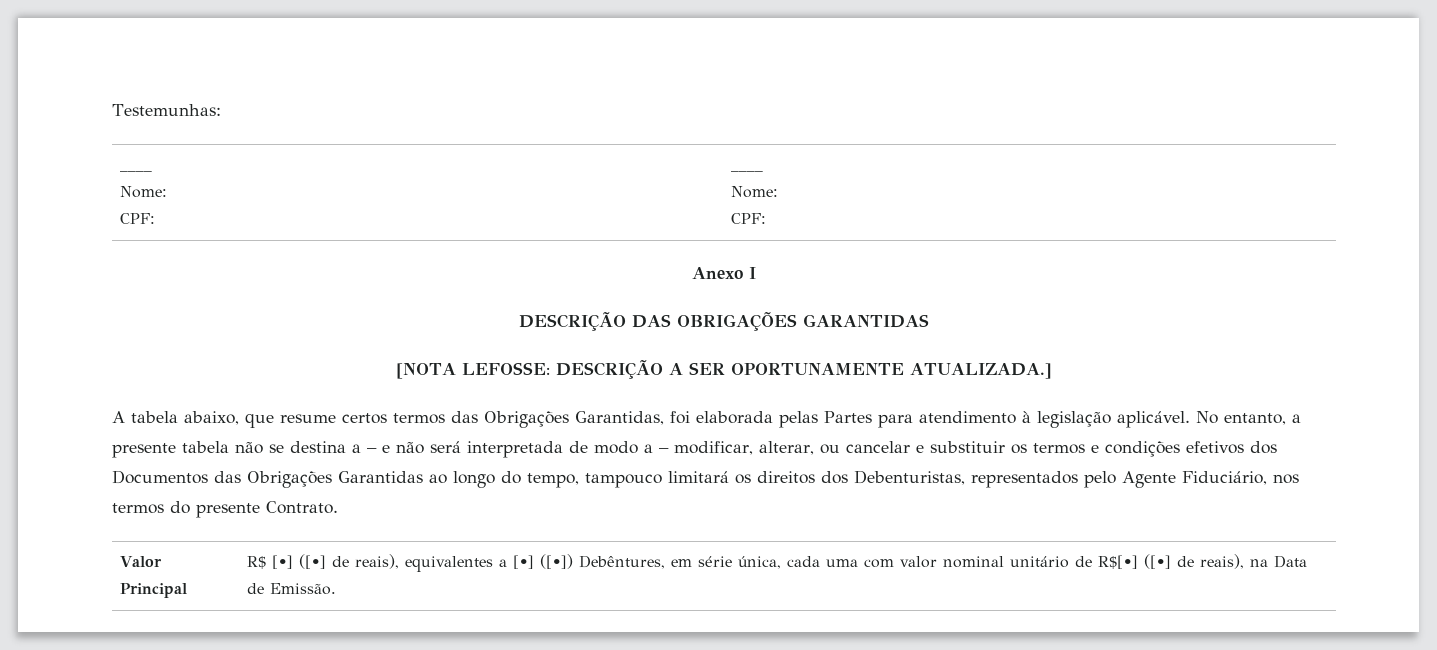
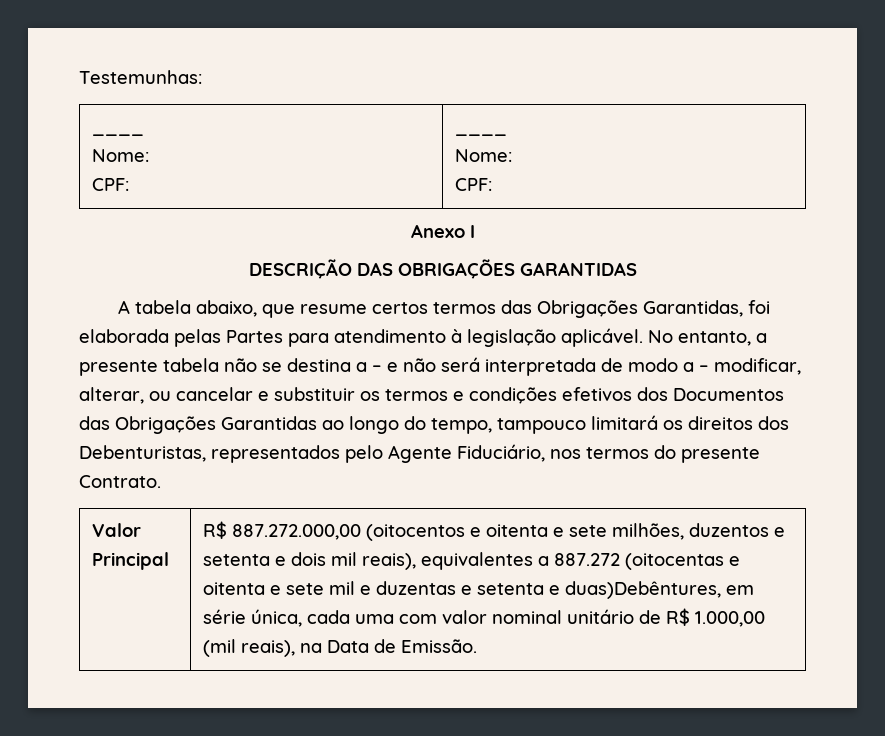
- [NOTA LEFOSSE: DESCRIÇÃO A SER OPORTUNAMENTE ATUALIZADA.]
- R$ [•] ([•] de reais), equivalentes a [•] ([•]) Debêntures, em série única, cada uma com valor nominal unitário de R$[•] ([•] de reais), na Data de Emissão.
+ R$ 887.272.000,00 (oitocentos e oitenta e sete milhões, duzentos e setenta e dois mil reais), equivalentes a 887.272 (oitocentas e oitenta e sete mil e duzentas e setenta e duas)Debêntures, em série única, cada uma com valor nominal unitário de R$ 1.000,00 (mil reais), na Data de Emissão.

